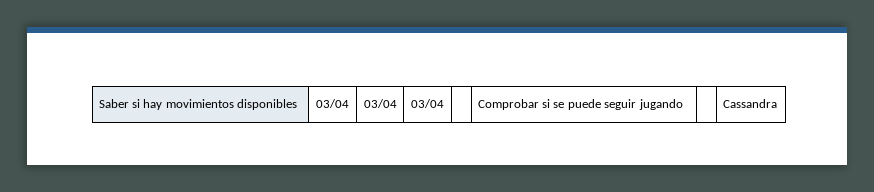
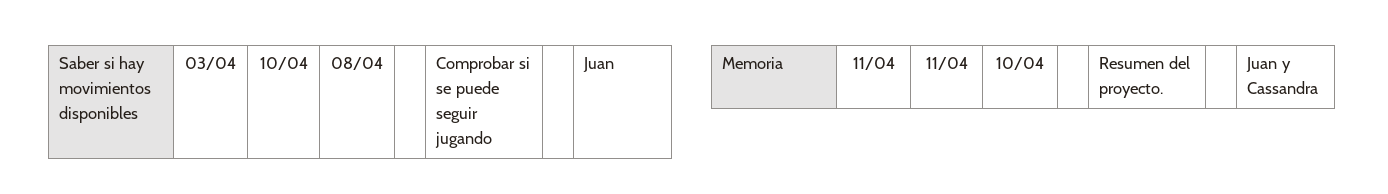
- Saber si hay movimientos disponibles | 03/04 | 03/04 | 03/04 | | Comprobar si se puede seguir jugando | | Cassandra
+ Saber si hay movimientos disponibles | 03/04 | 10/04 | 08/04 | | Comprobar si se puede seguir jugando | | Juan
+ Memoria | 11/04 | 11/04 | 10/04 | | Resumen del proyecto. | | Juan y Cassandra

